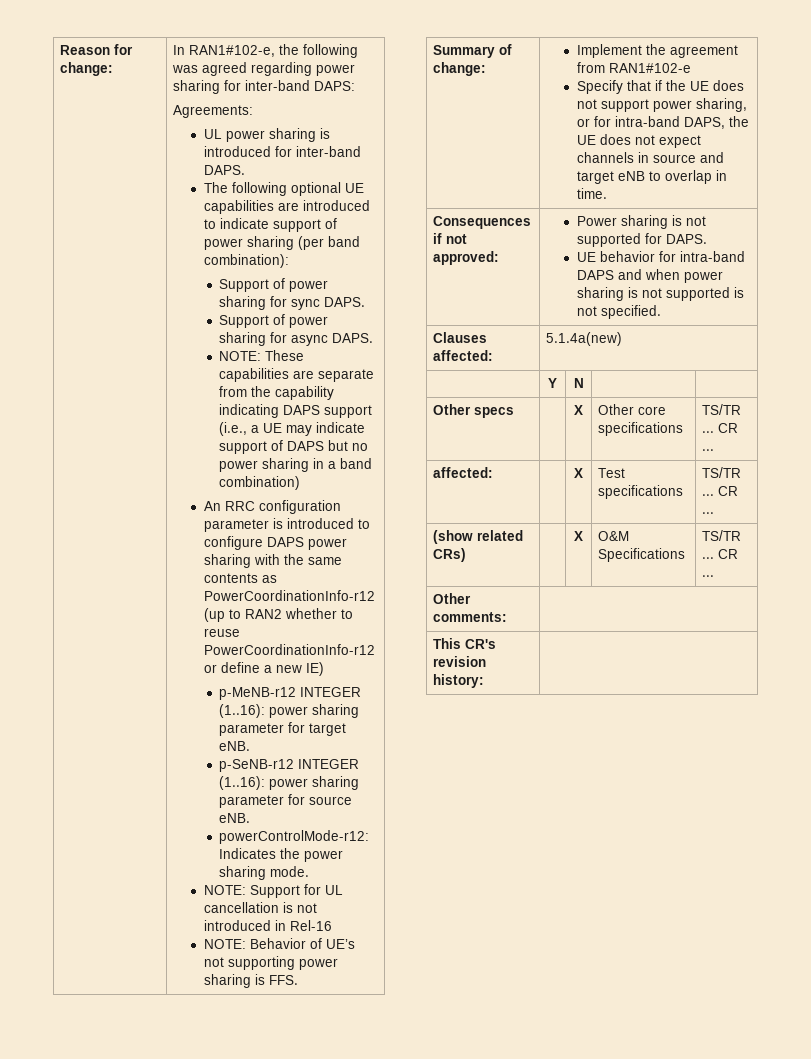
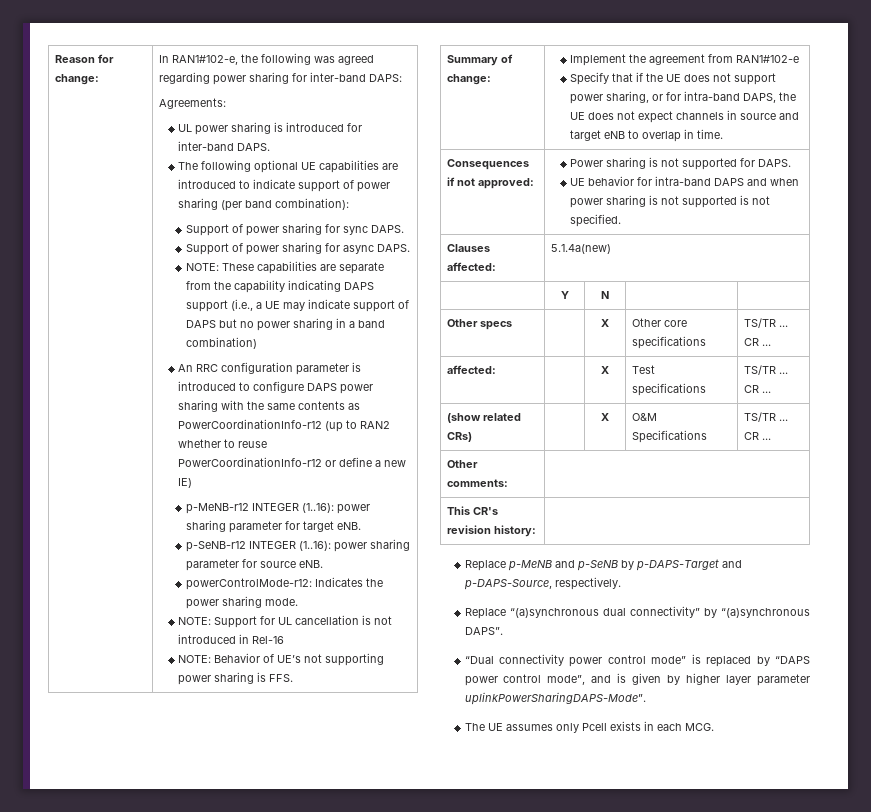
+ Replace p-MeNB and p-SeNB by p-DAPS-Target and p-DAPS-Source, respectively.
+ Replace “(a)synchronous dual connectivity” by “(a)synchronous DAPS”.
+ “Dual connectivity power control mode” is replaced by “DAPS power control mode”, and is given by higher layer parameter uplinkPowerSharingDAPS-Mode”.
+ The UE assumes only Pcell exists in each MCG.

